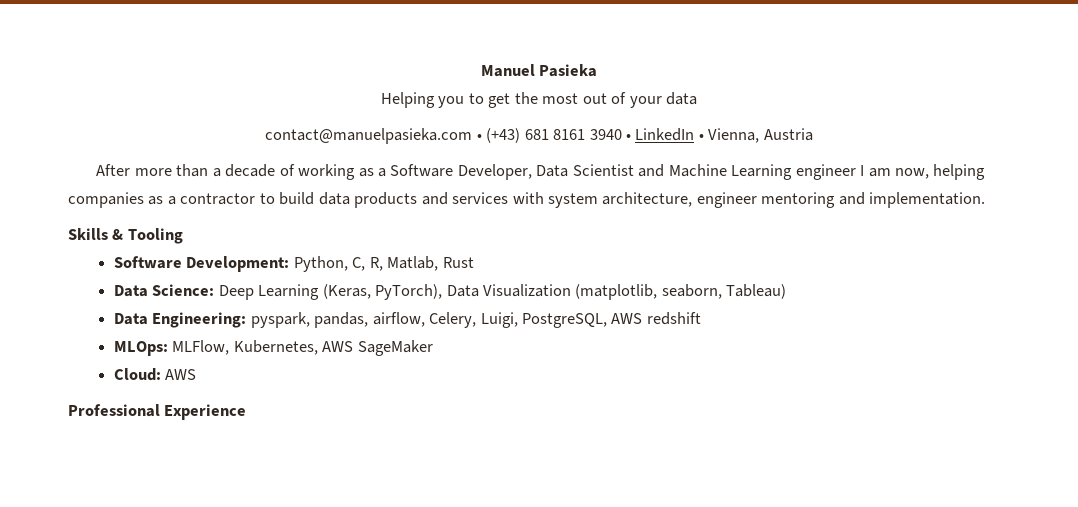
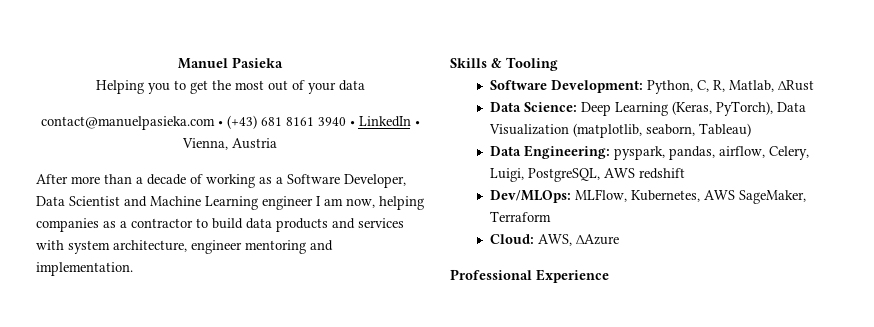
- Software Development: Python, C, R, Matlab, Rust
+ Software Development: Python, C, R, Matlab, ∆Rust
- MLOps: MLFlow, Kubernetes, AWS SageMaker
+ Dev/MLOps: MLFlow, Kubernetes, AWS SageMaker, Terraform
- Cloud: AWS
+ Cloud: AWS, ∆Azure

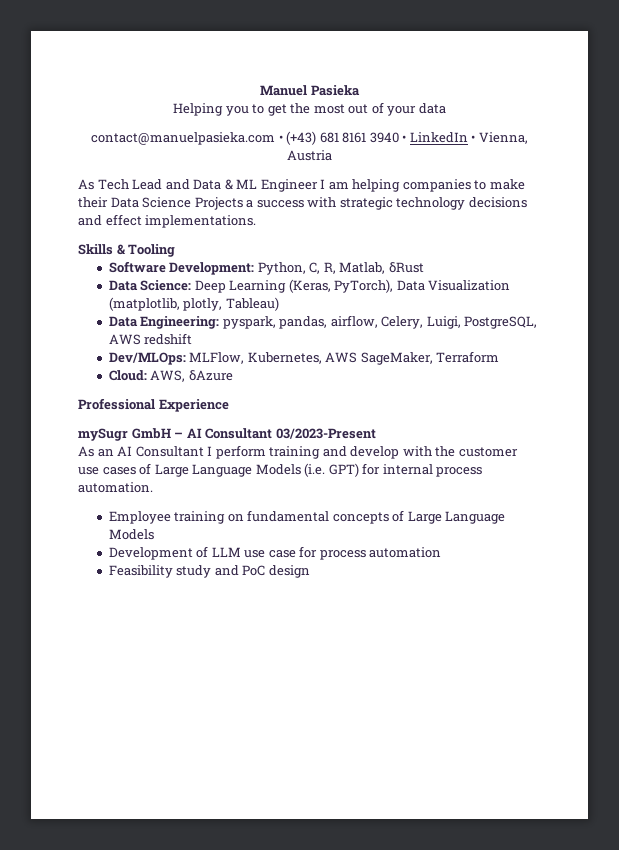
- After more than a decade of working as a Software Developer, Data Scientist and Machine Learning engineer I am now, helping companies as a contractor to build data products and services with system architecture, engineer mentoring and implementation.
+ As Tech Lead and Data & ML Engineer I am helping companies to make their Data Science Projects a success with strategic technology decisions and effect implementations.
- Software Development: Python, C, R, Matlab, ∆Rust
+ Software Development: Python, C, R, Matlab, δRust
- Data Science: Deep Learning (Keras, PyTorch), Data Visualization (matplotlib, seaborn, Tableau)
+ Data Science: Deep Learning (Keras, PyTorch), Data Visualization (matplotlib, plotly, Tableau)
- Cloud: AWS, ∆Azure
+ Cloud: AWS, δAzure
+ mySugr GmbH – AI Consultant 03/2023-Present
+ As an AI Consultant I perform training and develop with the customer use cases of Large Language Models (i.e. GPT) for internal process automation.
+ Employee training on fundamental concepts of Large Language Models
+ Development of LLM use case for process automation
+ Feasibility study and PoC design

